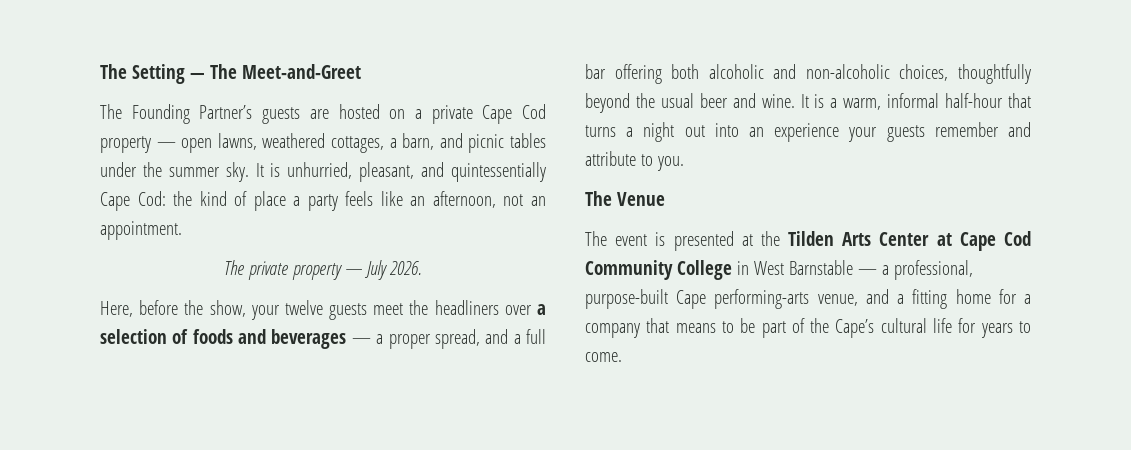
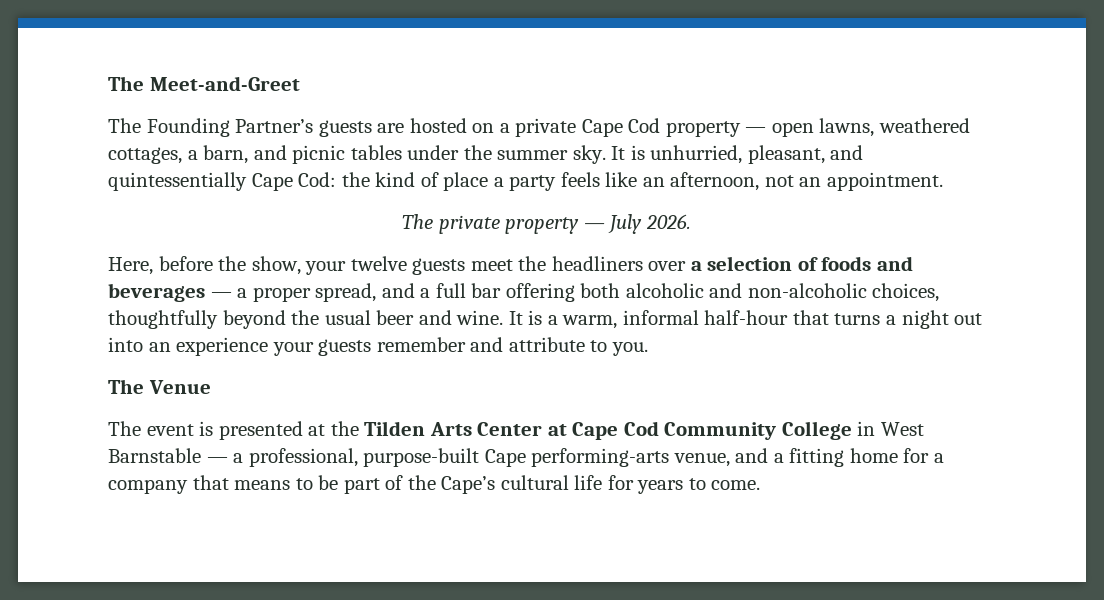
- The Setting — The Meet-and-Greet
+ The Meet-and-Greet

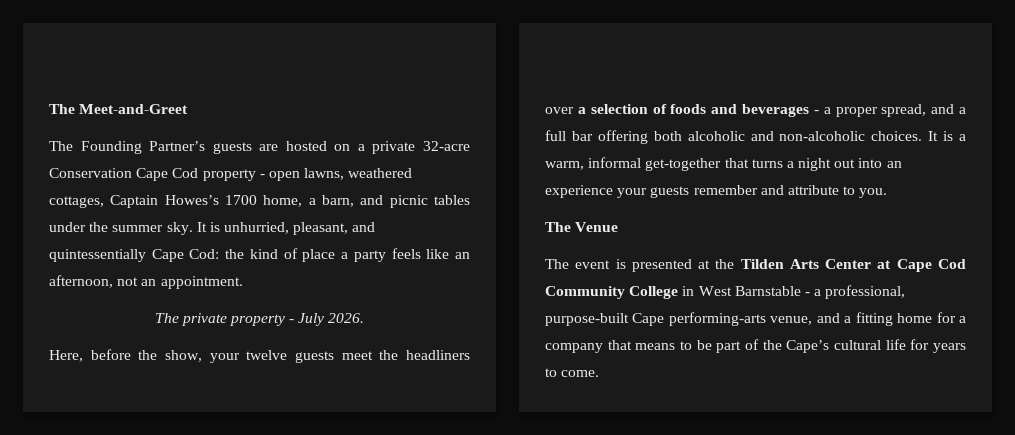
- The Founding Partner’s guests are hosted on a private Cape Cod property — open lawns, weathered cottages, a barn, and picnic tables under the summer sky.
+ The Founding Partner’s guests are hosted on a private 32-acre Conservation Cape Cod property - open lawns, weathered cottages, Captain Howes’s 1700 home, a barn, and picnic tables under the summer sky.
- The private property — July 2026.
+ The private property - July 2026.
- Here, before the show, your twelve guests meet the headliners over a selection of foods and beverages — a proper spread, and a full bar offering both alcoholic and non-alcoholic choices, thoughtfully beyond the usual beer and wine.
+ Here, before the show, your twelve guests meet the headliners over a selection of foods and beverages - a proper spread, and a full bar offering both alcoholic and non-alcoholic choices.
- It is a warm, informal half-hour that turns a night out into an experience your guests remember and attribute to you.
+ It is a warm, informal get-together that turns a night out into an experience your guests remember and attribute to you.
- The event is presented at the Tilden Arts Center at Cape Cod Community College in West Barnstable — a professional, purpose-built Cape performing-arts venue, and a fitting home for a company that means to be part of the Cape’s cultural life for years to come.
+ The event is presented at the Tilden Arts Center at Cape Cod Community College in West Barnstable - a professional, purpose-built Cape performing-arts venue, and a fitting home for a company that means to be part of the Cape’s cultural life for years to come.

